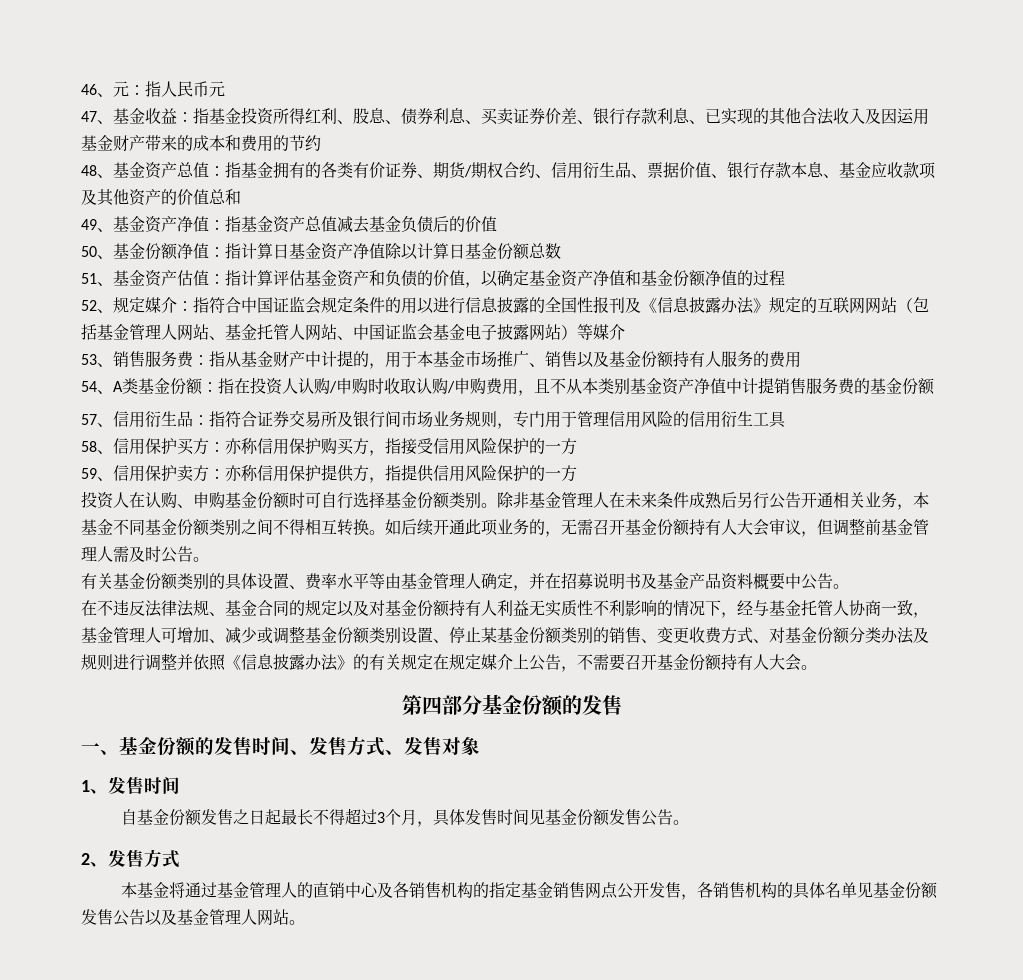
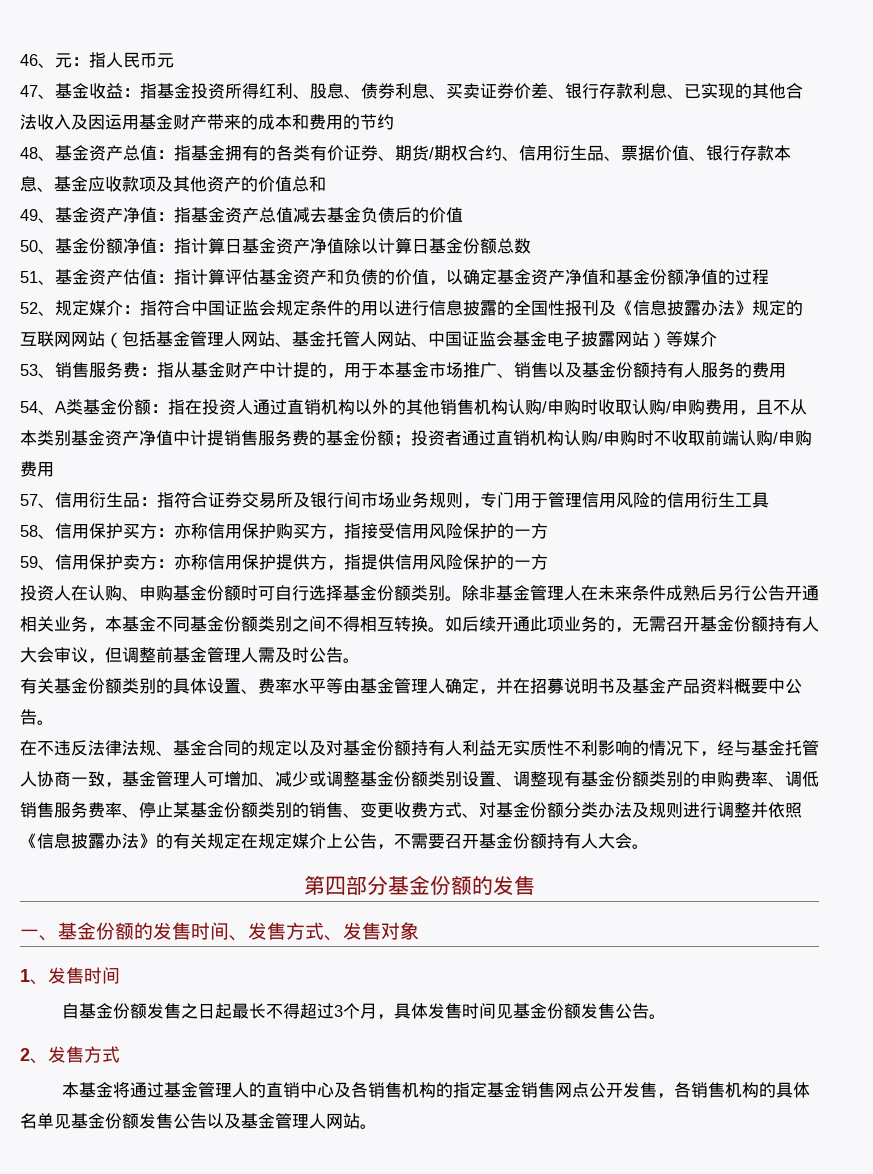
- 54、A类基金份额：指在投资人认购/申购时收取认购/申购费用，且不从本类别基金资产净值中计提销售服务费的基金份额
+ 54、A类基金份额：指在投资人通过直销机构以外的其他销售机构认购/申购时收取认购/申购费用，且不从本类别基金资产净值中计提销售服务费的基金份额；投资者通过直销机构认购/申购时不收取前端认购/申购费用
- 在不违反法律法规、基金合同的规定以及对基金份额持有人利益无实质性不利影响的情况下，经与基金托管人协商一致，基金管理人可增加、减少或调整基金份额类别设置、停止某基金份额类别的销售、变更收费方式、对基金份额分类办法及规则进行调整并依照《信息披露办法》的有关规定在规定媒介上公告，不需要召开基金份额持有人大会。
+ 在不违反法律法规、基金合同的规定以及对基金份额持有人利益无实质性不利影响的情况下，经与基金托管人协商一致，基金管理人可增加、减少或调整基金份额类别设置、调整现有基金份额类别的申购费率、调低销售服务费率、停止某基金份额类别的销售、变更收费方式、对基金份额分类办法及规则进行调整并依照《信息披露办法》的有关规定在规定媒介上公告，不需要召开基金份额持有人大会。

